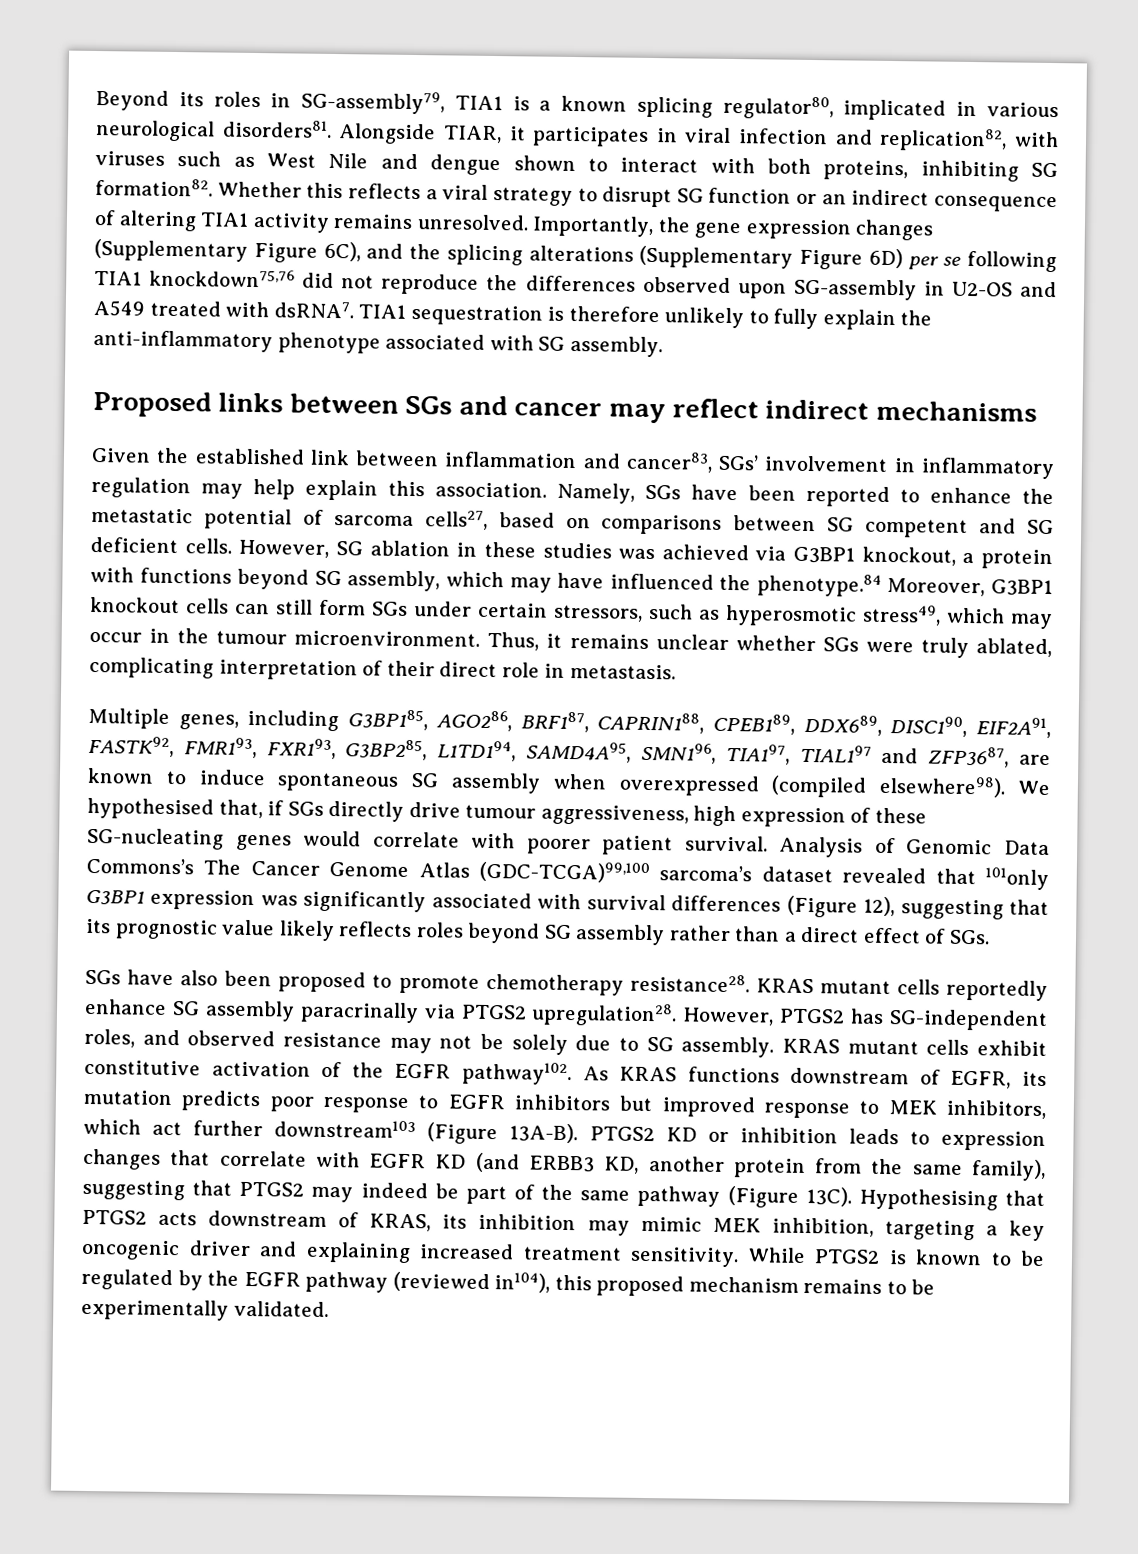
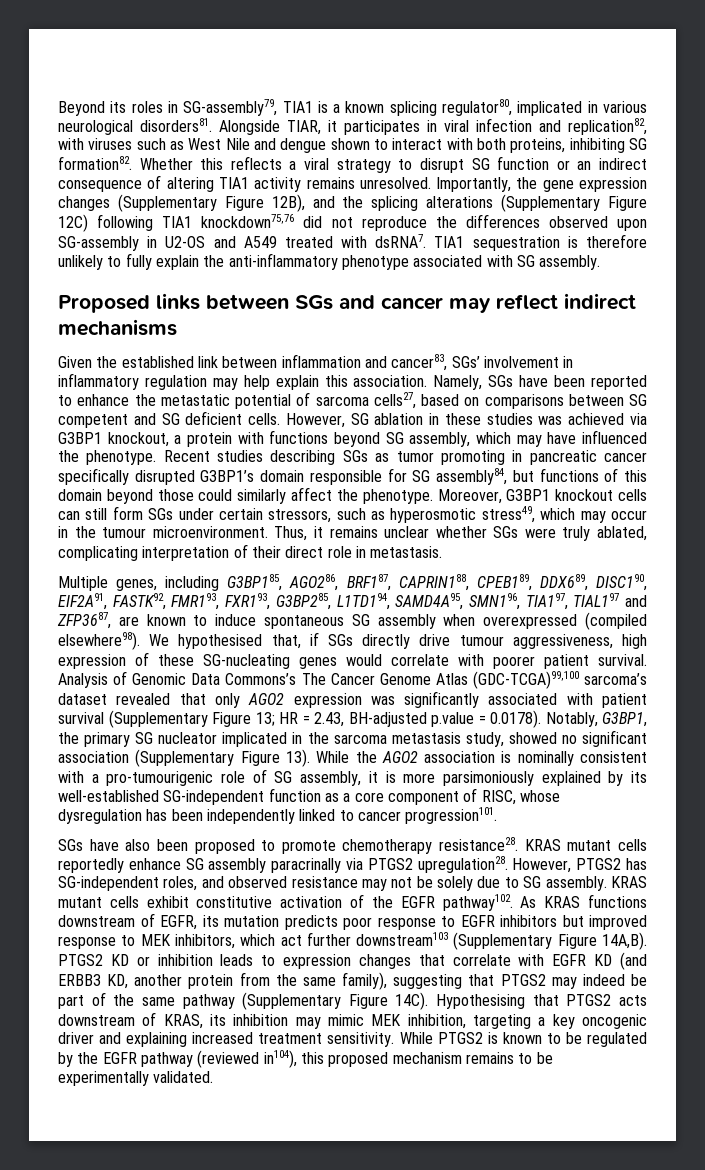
- Importantly, the gene expression changes (Supplementary Figure 6C), and the splicing alterations (Supplementary Figure 6D) per se following TIA1 knockdown75,76 did not reproduce the differences observed upon SG-assembly in U2-OS and A549 treated with dsRNA7.
+ Importantly, the gene expression changes (Supplementary Figure 12B), and the splicing alterations (Supplementary Figure 12C) following TIA1 knockdown75,76 did not reproduce the differences observed upon SG-assembly in U2-OS and A549 treated with dsRNA7.
- However, SG ablation in these studies was achieved via G3BP1 knockout, a protein with functions beyond SG assembly, which may have influenced the phenotype.84 Moreover, G3BP1 knockout cells can still form SGs under certain stressors, such as hyperosmotic stress49, which may occur in the tumour microenvironment.
+ However, SG ablation in these studies was achieved via G3BP1 knockout, a protein with functions beyond SG assembly, which may have influenced the phenotype. Recent studies describing SGs as tumor promoting in pancreatic cancer specifically disrupted G3BP1’s domain responsible for SG assembly84, but functions of this domain beyond those could similarly affect the phenotype. Moreover, G3BP1 knockout cells can still form SGs under certain stressors, such as hyperosmotic stress49, which may occur in the tumour microenvironment.
- Analysis of Genomic Data Commons’s The Cancer Genome Atlas (GDC-TCGA)99,100 sarcoma’s dataset revealed that 101only G3BP1 expression was significantly associated with survival differences (Figure 12), suggesting that its prognostic value likely reflects roles beyond SG assembly rather than a direct effect of SGs.
+ Analysis of Genomic Data Commons’s The Cancer Genome Atlas (GDC-TCGA)99,100 sarcoma’s dataset revealed that only AGO2 expression was significantly associated with patient survival (Supplementary Figure 13; HR = 2.43, BH-adjusted p.value = 0.0178). Notably, G3BP1, the primary SG nucleator implicated in the sarcoma metastasis study, showed no significant association (Supplementary Figure 13). While the AGO2 association is nominally consistent with a pro-tumourigenic role of SG assembly, it is more parsimoniously explained by its well-established SG-independent function as a core component of RISC, whose dysregulation has been independently linked to cancer progression101.
- As KRAS functions downstream of EGFR, its mutation predicts poor response to EGFR inhibitors but improved response to MEK inhibitors, which act further downstream103 (Figure 13A-B).
+ As KRAS functions downstream of EGFR, its mutation predicts poor response to EGFR inhibitors but improved response to MEK inhibitors, which act further downstream103 (Supplementary Figure 14A,B).
- PTGS2 KD or inhibition leads to expression changes that correlate with EGFR KD (and ERBB3 KD, another protein from the same family), suggesting that PTGS2 may indeed be part of the same pathway (Figure 13C).
+ PTGS2 KD or inhibition leads to expression changes that correlate with EGFR KD (and ERBB3 KD, another protein from the same family), suggesting that PTGS2 may indeed be part of the same pathway (Supplementary Figure 14C).

